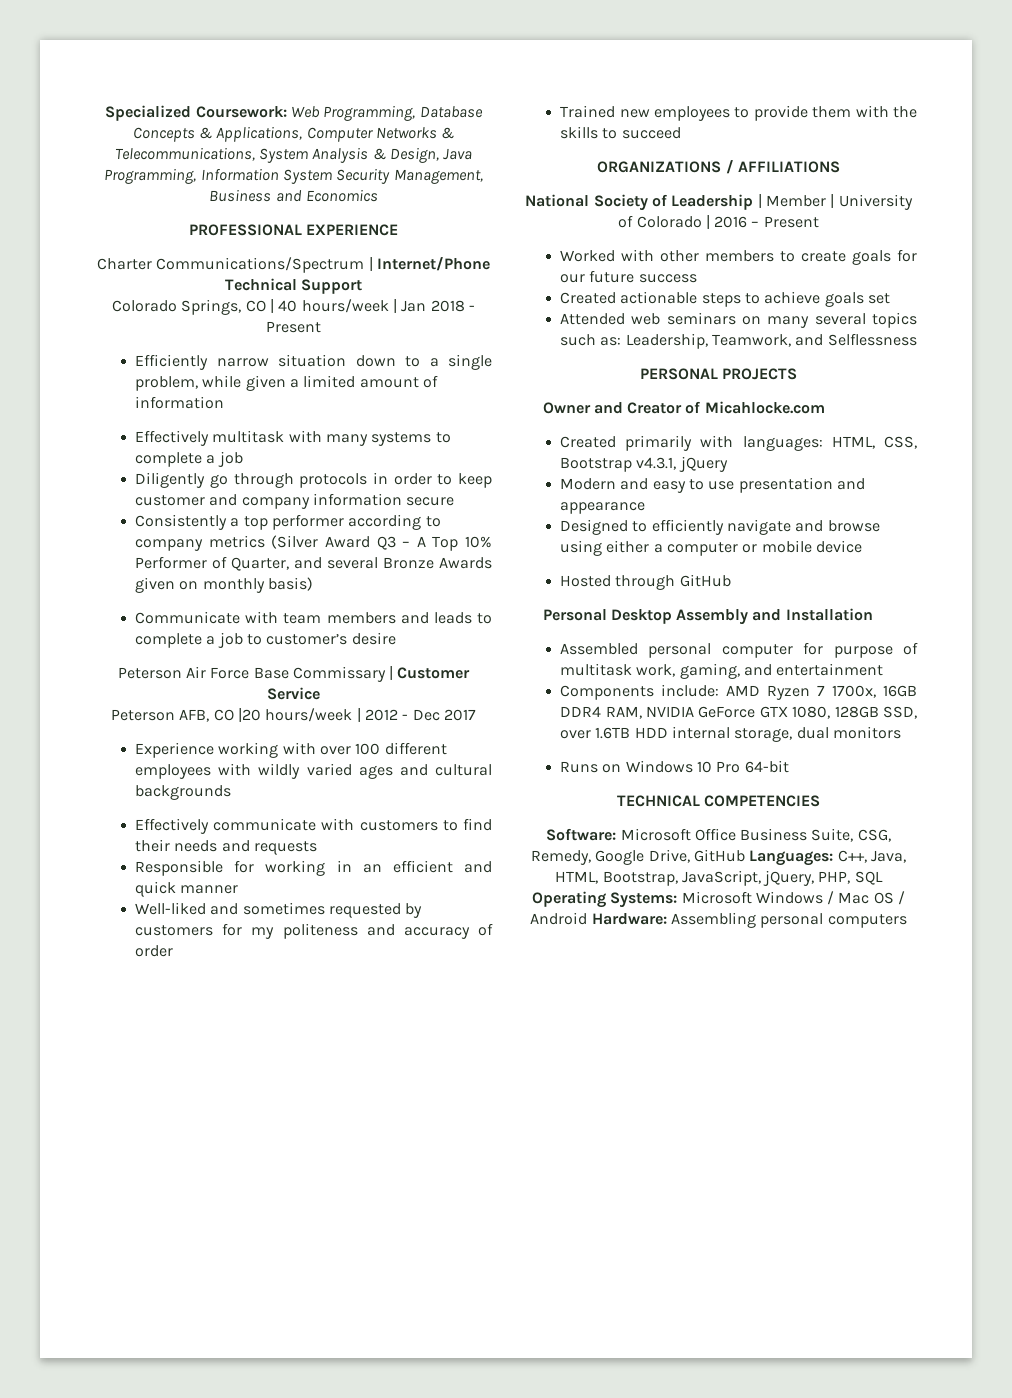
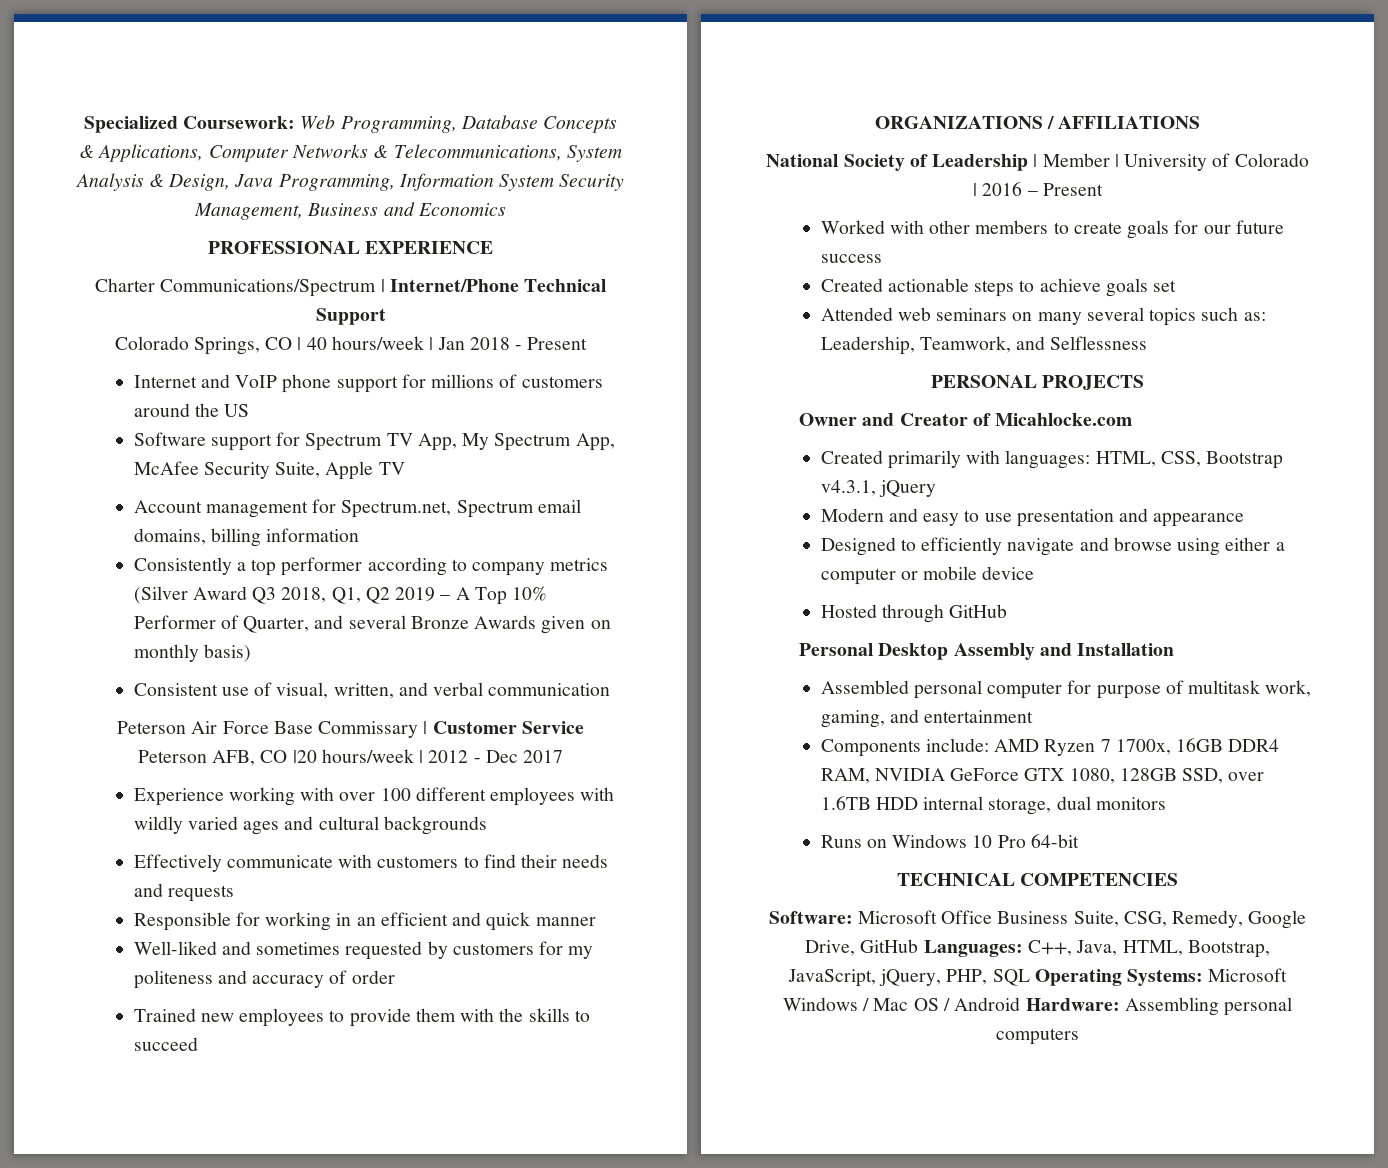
- Efficiently narrow situation down to a single problem, while given a limited amount of information
- Effectively multitask with many systems to complete a job
- Diligently go through protocols in order to keep customer and company information secure
+ Internet and VoIP phone support for millions of customers around the US
+ Software support for Spectrum TV App, My Spectrum App, McAfee Security Suite, Apple TV
+ Account management for Spectrum.net, Spectrum email domains, billing information
- Consistently a top performer according to company metrics (Silver Award Q3 – A Top 10% Performer of Quarter, and several Bronze Awards given on monthly basis)
+ Consistently a top performer according to company metrics (Silver Award Q3 2018, Q1, Q2 2019 – A Top 10% Performer of Quarter, and several Bronze Awards given on monthly basis)
- Communicate with team members and leads to complete a job to customer’s desire
+ Consistent use of visual, written, and verbal communication

